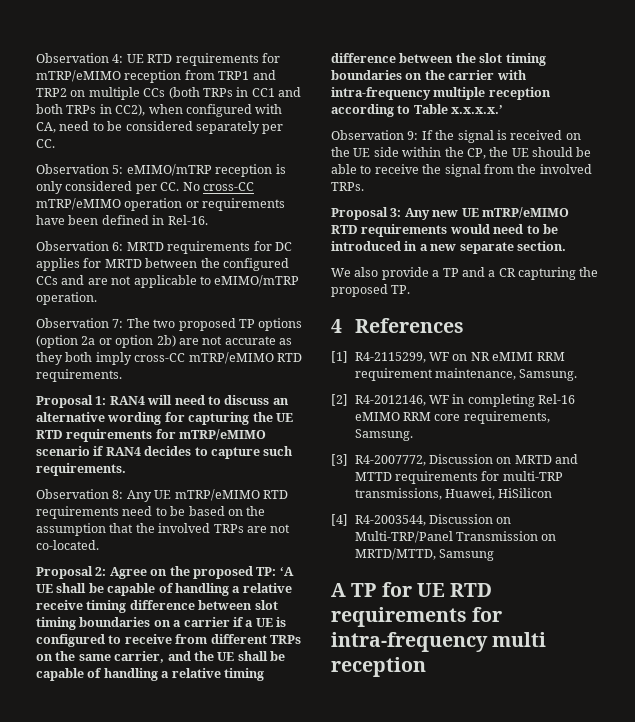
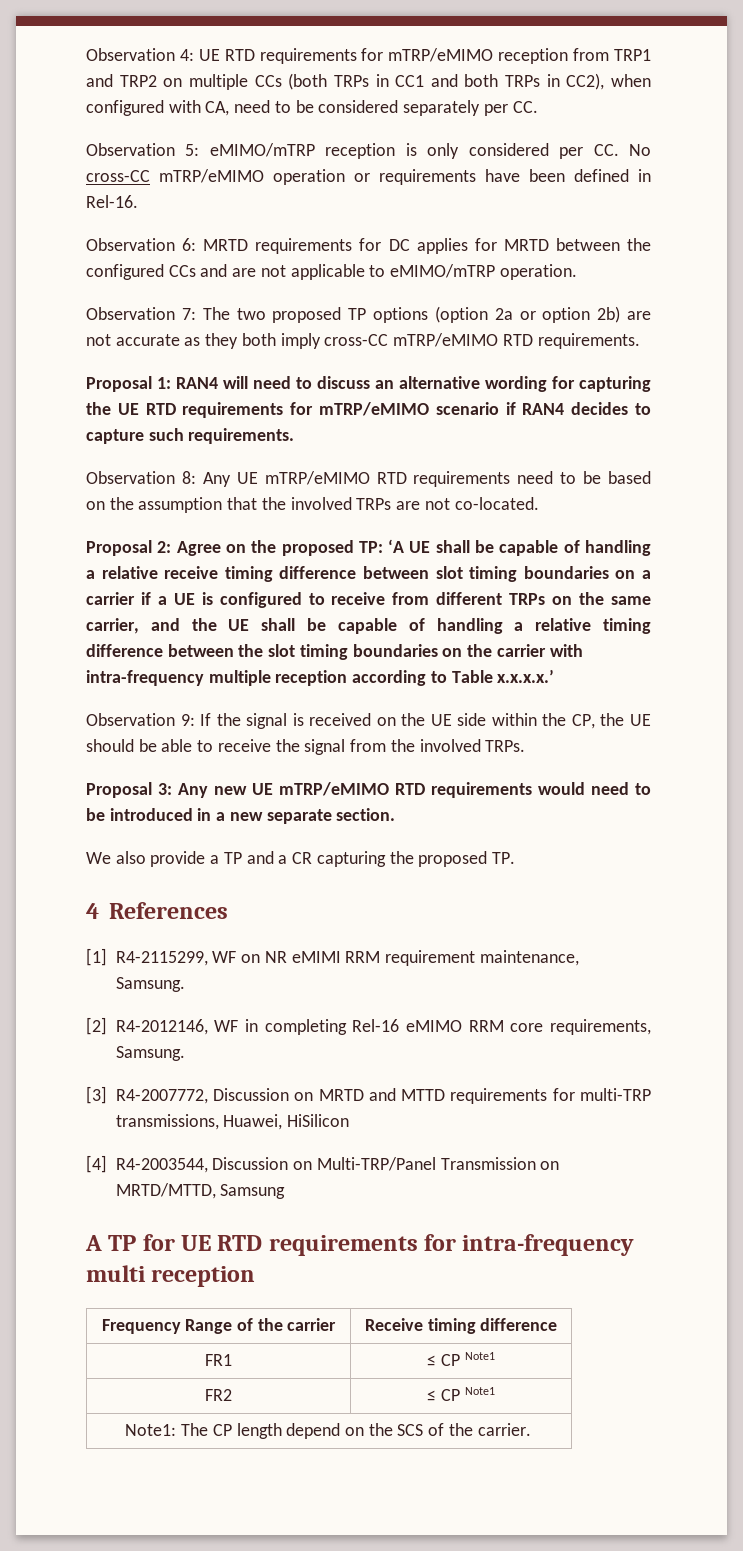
+ Frequency Range of the carrier | Receive timing difference
+ FR1 | ≤ CP Note1
+ FR2 | ≤ CP Note1
+ Note1: The CP length depend on the SCS of the carrier.

